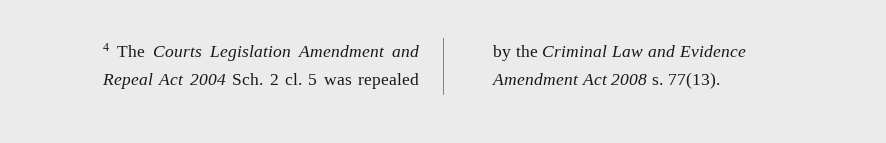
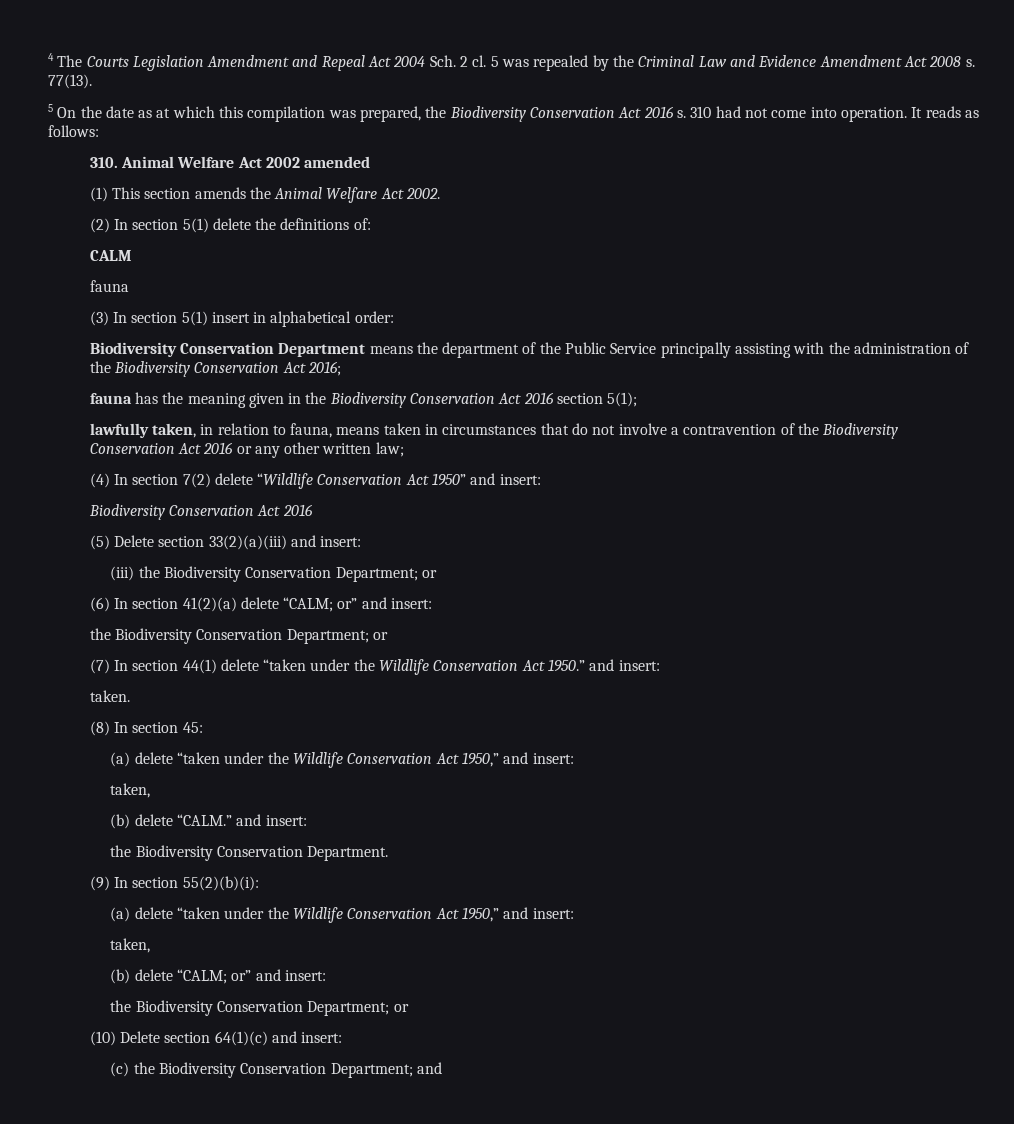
+ 5 On the date as at which this compilation was prepared, the Biodiversity Conservation Act 2016 s. 310 had not come into operation. It reads as follows:
+ 310. Animal Welfare Act 2002 amended
+ (1) This section amends the Animal Welfare Act 2002.
+ (2) In section 5(1) delete the definitions of:
+ CALM
+ fauna
+ (3) In section 5(1) insert in alphabetical order:
+ Biodiversity Conservation Department means the department of the Public Service principally assisting with the administration of the Biodiversity Conservation Act 2016;
+ fauna has the meaning given in the Biodiversity Conservation Act 2016 section 5(1);
+ lawfully taken, in relation to fauna, means taken in circumstances that do not involve a contravention of the Biodiversity Conservation Act 2016 or any other written law;
+ (4) In section 7(2) delete “Wildlife Conservation Act 1950” and insert:
+ Biodiversity Conservation Act 2016
+ (5) Delete section 33(2)(a)(iii) and insert:
+ (iii) the Biodiversity Conservation Department; or
+ (6) In section 41(2)(a) delete “CALM; or” and insert:
+ the Biodiversity Conservation Department; or
+ (7) In section 44(1) delete “taken under the Wildlife Conservation Act 1950.” and insert:
+ taken.
+ (8) In section 45:
+ (a) delete “taken under the Wildlife Conservation Act 1950,” and insert:
+ taken,
+ (b) delete “CALM.” and insert:
+ the Biodiversity Conservation Department.
+ (9) In section 55(2)(b)(i):
+ (a) delete “taken under the Wildlife Conservation Act 1950,” and insert:
+ taken,
+ (b) delete “CALM; or” and insert:
+ the Biodiversity Conservation Department; or
+ (10) Delete section 64(1)(c) and insert:
+ (c) the Biodiversity Conservation Department; and

